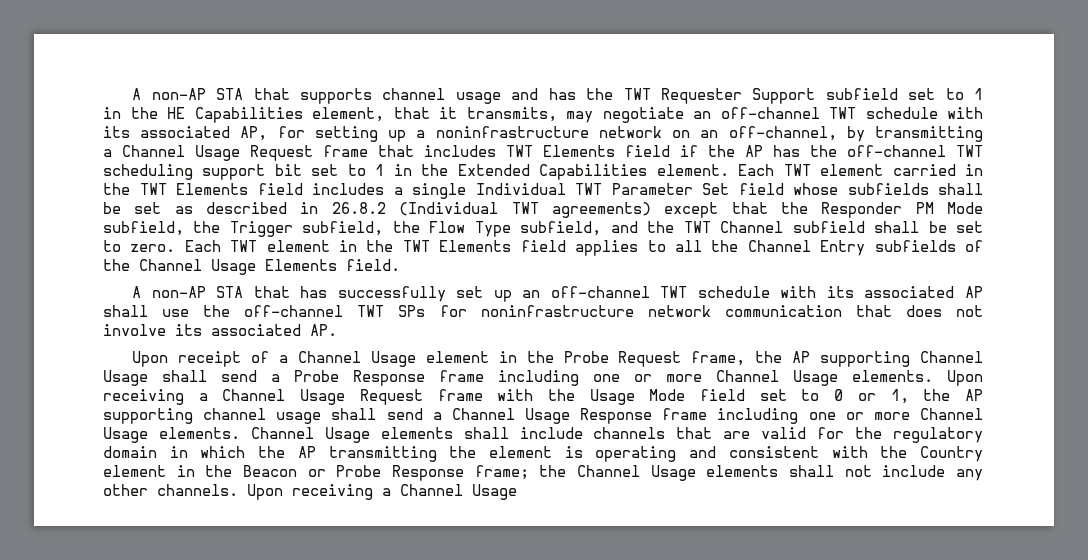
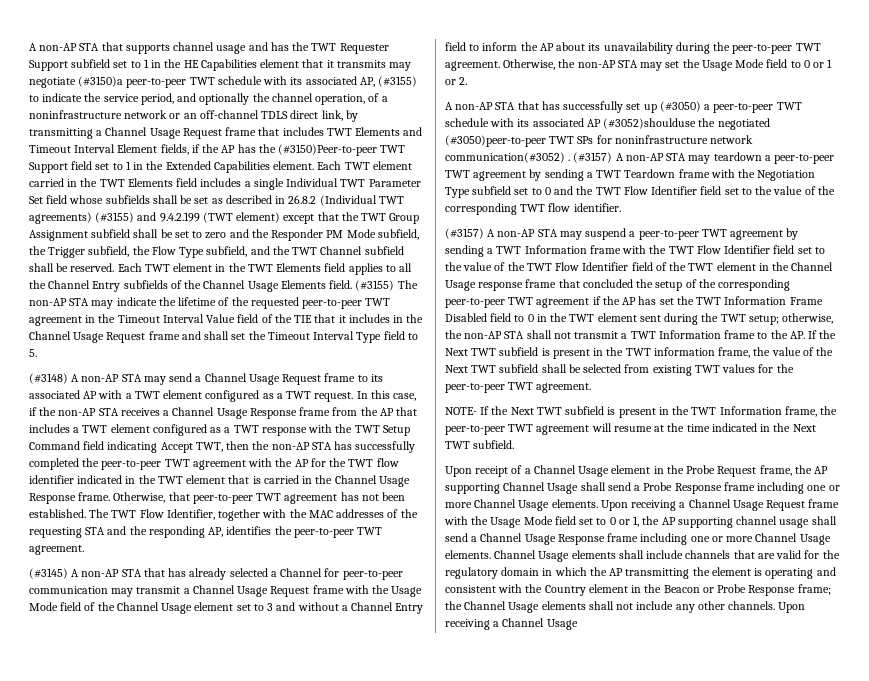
- A non-AP STA that supports channel usage and has the TWT Requester Support subfield set to 1 in the HE Capabilities element, that it transmits, may negotiate an off-channel TWT schedule with its associated AP, for setting up a noninfrastructure network on an off-channel, by transmitting a Channel Usage Request frame that includes TWT Elements field if the AP has the off-channel TWT scheduling support bit set to 1 in the Extended Capabilities element.
+ A non-AP STA that supports channel usage and has the TWT Requester Support subfield set to 1 in the HE Capabilities element that it transmits may negotiate (#3150)a peer-to-peer TWT schedule with its associated AP, (#3155) to indicate the service period, and optionally the channel operation, of a noninfrastructure network or an off-channel TDLS direct link, by transmitting a Channel Usage Request frame that includes TWT Elements and Timeout Interval Element fields, if the AP has the (#3150)Peer-to-peer TWT Support field set to 1 in the Extended Capabilities element.
- Each TWT element carried in the TWT Elements field includes a single Individual TWT Parameter Set field whose subfields shall be set as described in 26.8.2 (Individual TWT agreements) except that the Responder PM Mode subfield, the Trigger subfield, the Flow Type subfield, and the TWT Channel subfield shall be set to zero.
+ Each TWT element carried in the TWT Elements field includes a single Individual TWT Parameter Set field whose subfields shall be set as described in 26.8.2 (Individual TWT agreements) (#3155) and 9.4.2.199 (TWT element) except that the TWT Group Assignment subfield shall be set to zero and the Responder PM Mode subfield, the Trigger subfield, the Flow Type subfield, and the TWT Channel subfield shall be reserved.
+ (#3155) The non-AP STA may indicate the lifetime of the requested peer-to-peer TWT agreement in the Timeout Interval Value field of the TIE that it includes in the Channel Usage Request frame and shall set the Timeout Interval Type field to 5.
+ (#3148) A non-AP STA may send a Channel Usage Request frame to its associated AP with a TWT element configured as a TWT request. In this case, if the non-AP STA receives a Channel Usage Response frame from the AP that includes a TWT element configured as a TWT response with the TWT Setup Command field indicating Accept TWT, then the non-AP STA has successfully completed the peer-to-peer TWT agreement with the AP for the TWT flow identifier indicated in the TWT element that is carried in the Channel Usage Response frame. Otherwise, that peer-to-peer TWT agreement has not been established. The TWT Flow Identifier, together with the MAC addresses of the requesting STA and the responding AP, identifies the peer-to-peer TWT agreement.
+ (#3145) A non-AP STA that has already selected a Channel for peer-to-peer communication may transmit a Channel Usage Request frame with the Usage Mode field of the Channel Usage element set to 3 and without a Channel Entry field to inform the AP about its unavailability during the peer-to-peer TWT agreement. Otherwise, the non-AP STA may set the Usage Mode field to 0 or 1 or 2.
- A non-AP STA that has successfully set up an off-channel TWT schedule with its associated AP shall use the off-channel TWT SPs for noninfrastructure network communication that does not involve its associated AP.
+ A non-AP STA that has successfully set up (#3050) a peer-to-peer TWT schedule with its associated AP (#3052)shoulduse the negotiated (#3050)peer-to-peer TWT SPs for noninfrastructure network communication(#3052) . (#3157) A non-AP STA may teardown a peer-to-peer TWT agreement by sending a TWT Teardown frame with the Negotiation Type subfield set to 0 and the TWT Flow Identifier field set to the value of the corresponding TWT flow identifier.
+ (#3157) A non-AP STA may suspend a peer-to-peer TWT agreement by sending a TWT Information frame with the TWT Flow Identifier field set to the value of the TWT Flow Identifier field of the TWT element in the Channel Usage response frame that concluded the setup of the corresponding peer-to-peer TWT agreement if the AP has set the TWT Information Frame Disabled field to 0 in the TWT element sent during the TWT setup; otherwise, the non-AP STA shall not transmit a TWT Information frame to the AP. If the Next TWT subfield is present in the TWT information frame, the value of the Next TWT subfield shall be selected from existing TWT values for the peer-to-peer TWT agreement.
+ NOTE- If the Next TWT subfield is present in the TWT Information frame, the peer-to-peer TWT agreement will resume at the time indicated in the Next TWT subfield.

